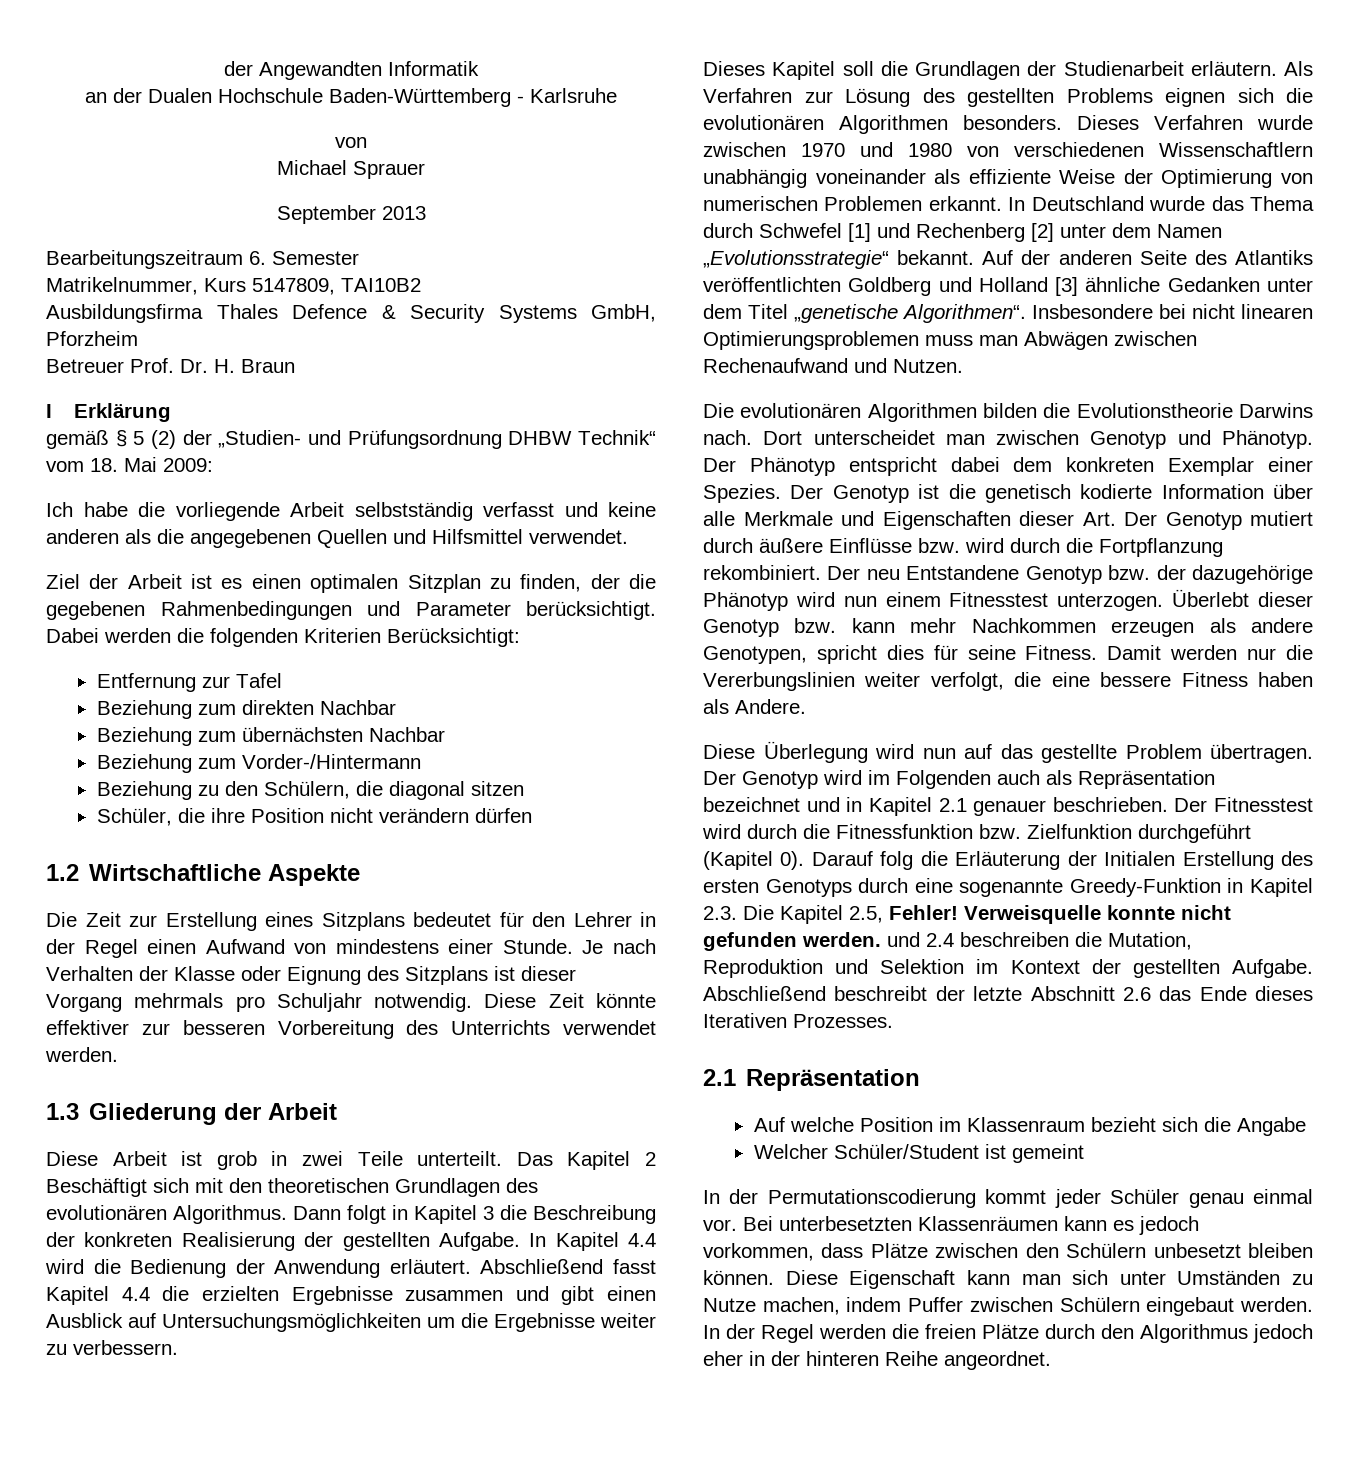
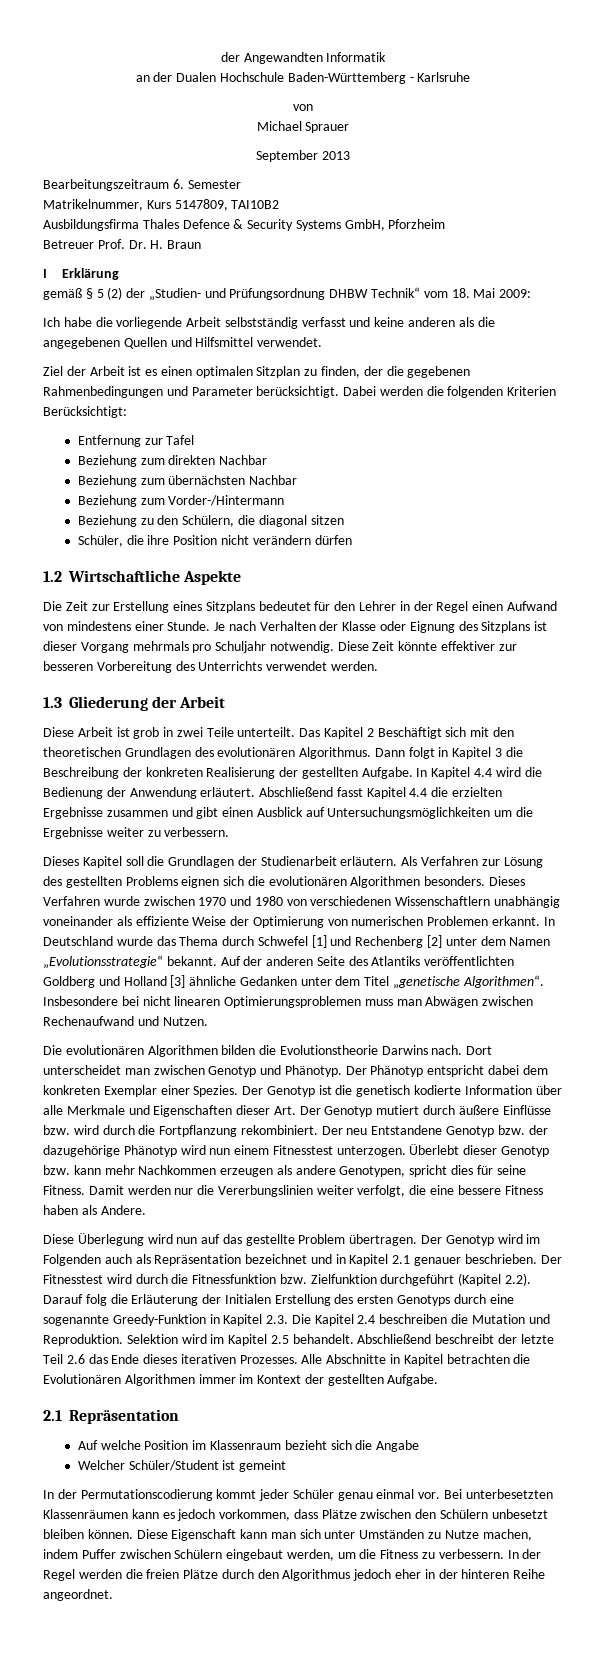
- Der Fitnesstest wird durch die Fitnessfunktion bzw. Zielfunktion durchgeführt (Kapitel 0). Darauf folg die Erläuterung der Initialen Erstellung des ersten Genotyps durch eine sogenannte Greedy-Funktion in Kapitel 2.3. Die Kapitel 2.5, Fehler! Verweisquelle konnte nicht gefunden werden. und 2.4 beschreiben die Mutation, Reproduktion und Selektion im Kontext der gestellten Aufgabe. Abschließend beschreibt der letzte Abschnitt 2.6 das Ende dieses Iterativen Prozesses.
+ Der Fitnesstest wird durch die Fitnessfunktion bzw. Zielfunktion durchgeführt (Kapitel 2.2). Darauf folg die Erläuterung der Initialen Erstellung des ersten Genotyps durch eine sogenannte Greedy-Funktion in Kapitel 2.3. Die Kapitel 2.4 beschreiben die Mutation und Reproduktion. Selektion wird im Kapitel 2.5 behandelt. Abschließend beschreibt der letzte Teil 2.6 das Ende dieses iterativen Prozesses. Alle Abschnitte in Kapitel betrachten die Evolutionären Algorithmen immer im Kontext der gestellten Aufgabe.
- Diese Eigenschaft kann man sich unter Umständen zu Nutze machen, indem Puffer zwischen Schülern eingebaut werden.
+ Diese Eigenschaft kann man sich unter Umständen zu Nutze machen, indem Puffer zwischen Schülern eingebaut werden, um die Fitness zu verbessern.

